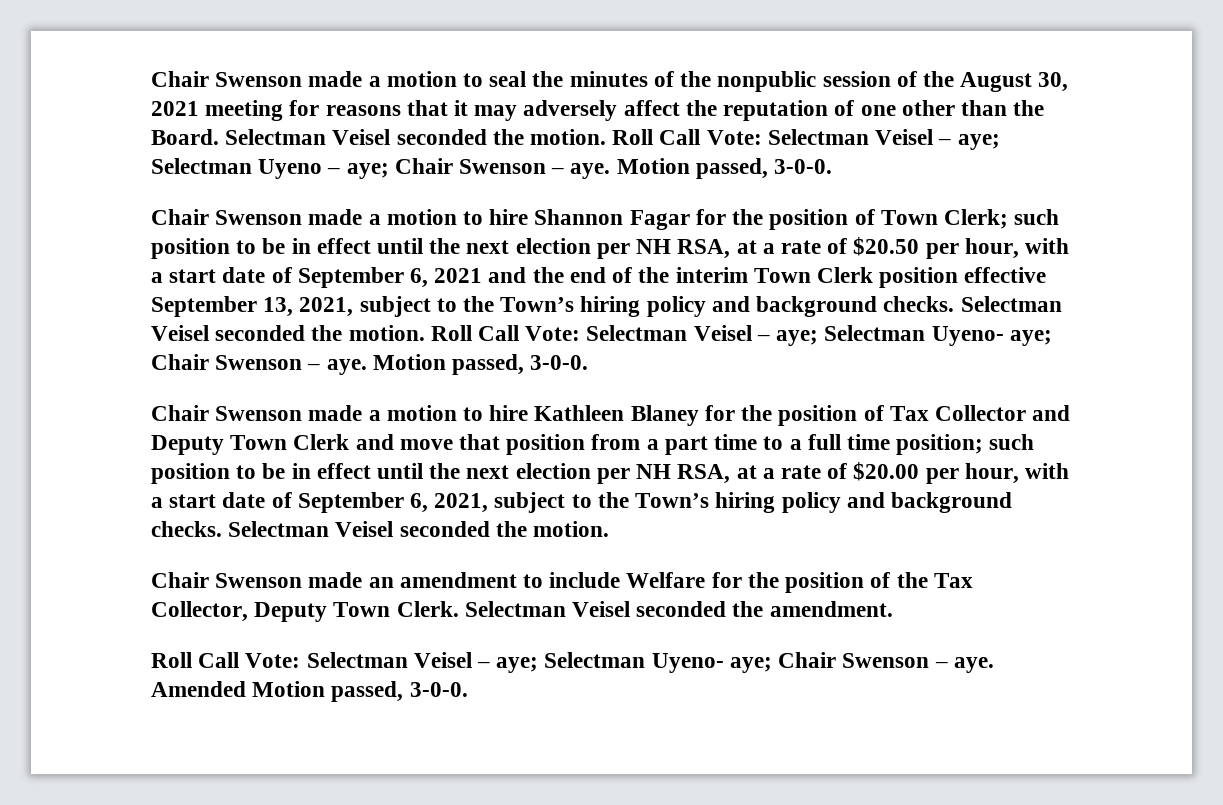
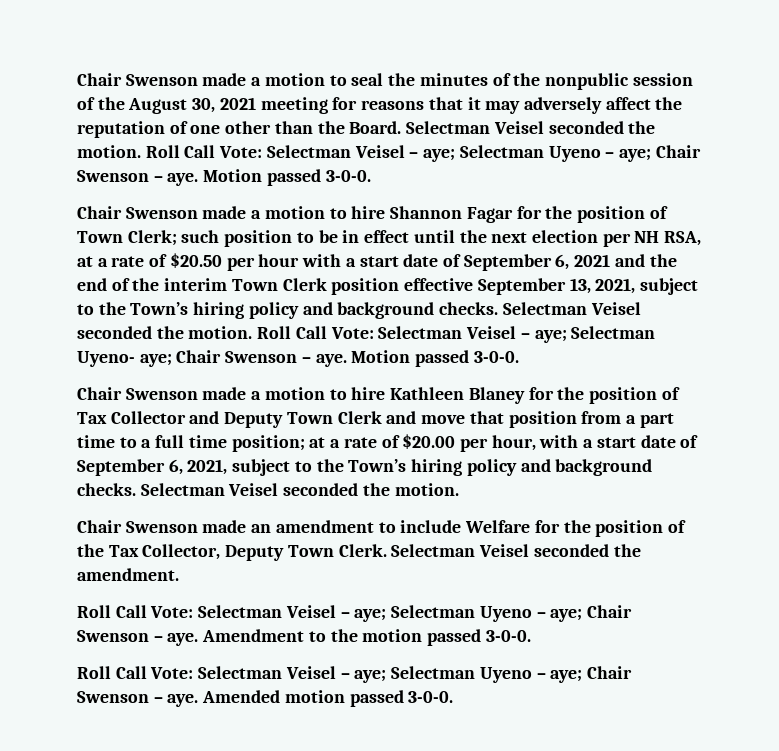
- Roll Call Vote: Selectman Veisel – aye; Selectman Uyeno – aye; Chair Swenson – aye. Motion passed, 3-0-0.
+ Roll Call Vote: Selectman Veisel – aye; Selectman Uyeno – aye; Chair Swenson – aye. Motion passed 3-0-0.
- such position to be in effect until the next election per NH RSA, at a rate of $20.50 per hour, with a start date of September 6, 2021 and the end of the interim Town Clerk position effective September 13, 2021, subject to the Town’s hiring policy and background checks.
+ such position to be in effect until the next election per NH RSA, at a rate of $20.50 per hour with a start date of September 6, 2021 and the end of the interim Town Clerk position effective September 13, 2021, subject to the Town’s hiring policy and background checks.
- Roll Call Vote: Selectman Veisel – aye; Selectman Uyeno- aye; Chair Swenson – aye. Motion passed, 3-0-0.
+ Roll Call Vote: Selectman Veisel – aye; Selectman Uyeno- aye; Chair Swenson – aye. Motion passed 3-0-0.
- Chair Swenson made a motion to hire Kathleen Blaney for the position of Tax Collector and Deputy Town Clerk and move that position from a part time to a full time position; such position to be in effect until the next election per NH RSA, at a rate of $20.00 per hour, with a start date of September 6, 2021, subject to the Town’s hiring policy and background checks.
+ Chair Swenson made a motion to hire Kathleen Blaney for the position of Tax Collector and Deputy Town Clerk and move that position from a part time to a full time position; at a rate of $20.00 per hour, with a start date of September 6, 2021, subject to the Town’s hiring policy and background checks.
  Selectman Veisel seconded the amendment.
- Roll Call Vote: Selectman Veisel – aye; Selectman Uyeno- aye; Chair Swenson – aye.
+ Roll Call Vote: Selectman Veisel – aye; Selectman Uyeno – aye; Chair Swenson – aye. Amendment to the motion passed 3-0-0.
+ Roll Call Vote: Selectman Veisel – aye; Selectman Uyeno – aye; Chair Swenson – aye.
- Amended Motion passed, 3-0-0.
+ Amended motion passed 3-0-0.

